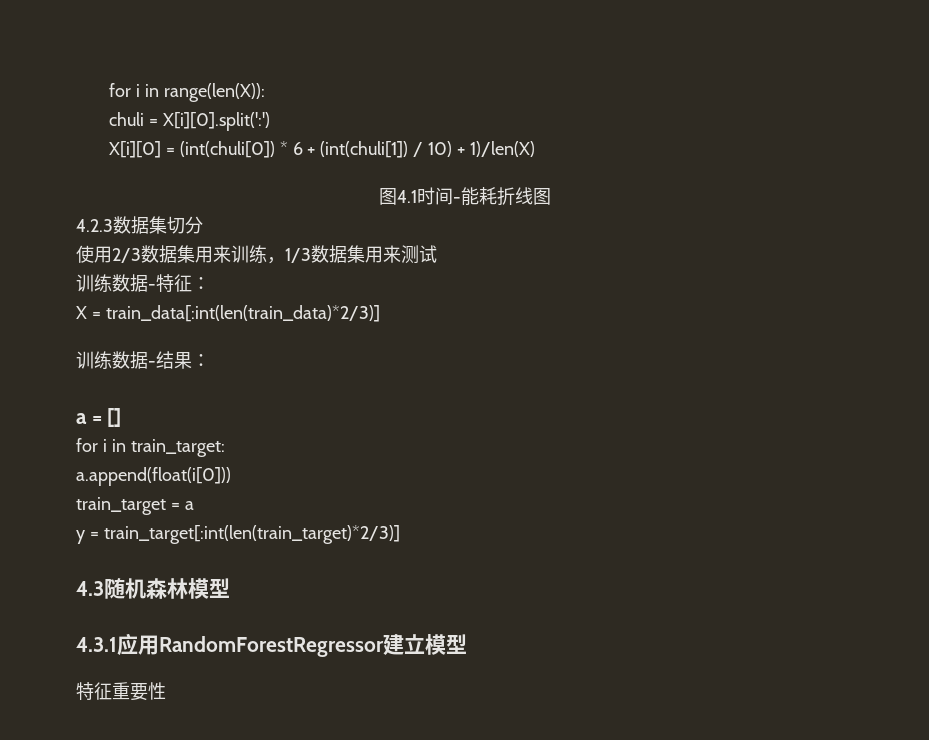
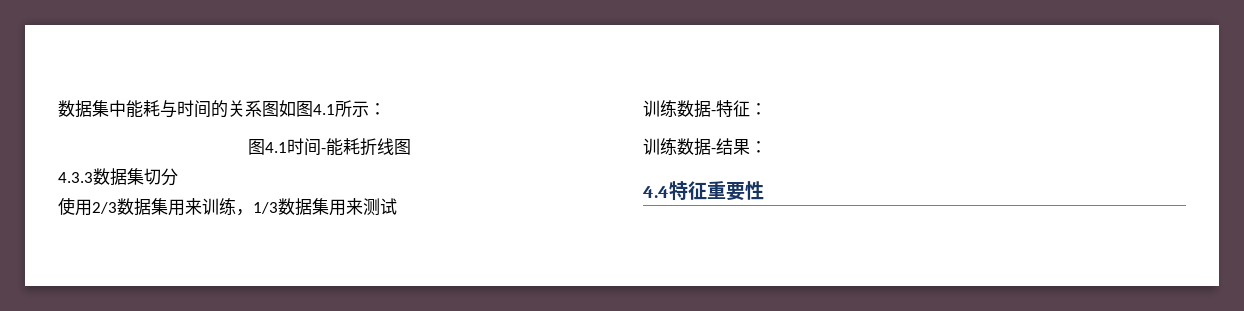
- for i in range(len(X)):
- chuli = X[i][0].split(':')
- X[i][0] = (int(chuli[0]) * 6 + (int(chuli[1]) / 10) + 1)/len(X)
+ 数据集中能耗与时间的关系图如图4.1所示：
- 4.2.3数据集切分
+ 4.3.3数据集切分
- X = train_data[:int(len(train_data)*2/3)]
- a = []
- for i in train_target:
- a.append(float(i[0]))
- train_target = a
- y = train_target[:int(len(train_target)*2/3)]
- 4.3随机森林模型
- 4.3.1应用RandomForestRegressor建立模型
- 特征重要性
+ 4.4特征重要性

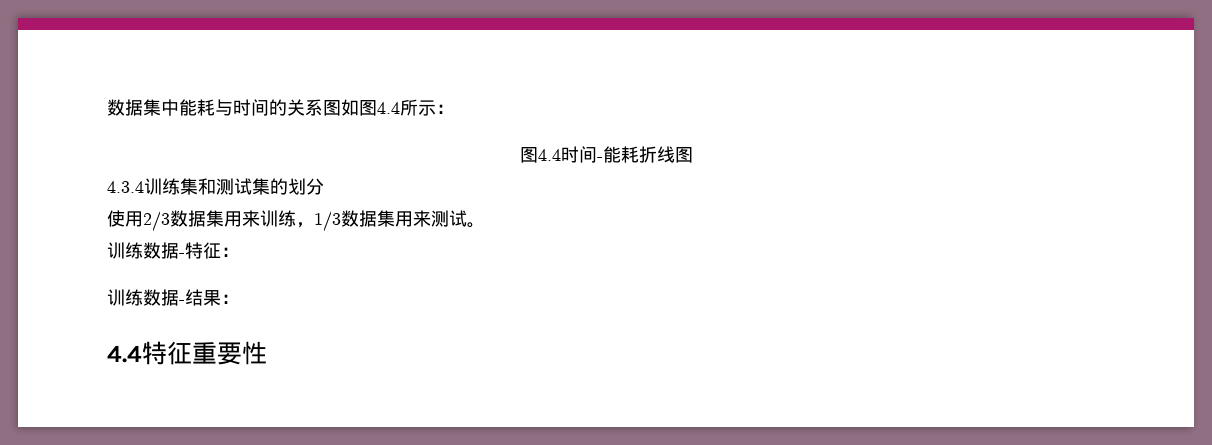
- 数据集中能耗与时间的关系图如图4.1所示：
+ 数据集中能耗与时间的关系图如图4.4所示：
- 图4.1时间-能耗折线图
+ 图4.4时间-能耗折线图
- 4.3.3数据集切分
+ 4.3.4训练集和测试集的划分
- 使用2/3数据集用来训练，1/3数据集用来测试
+ 使用2/3数据集用来训练，1/3数据集用来测试。

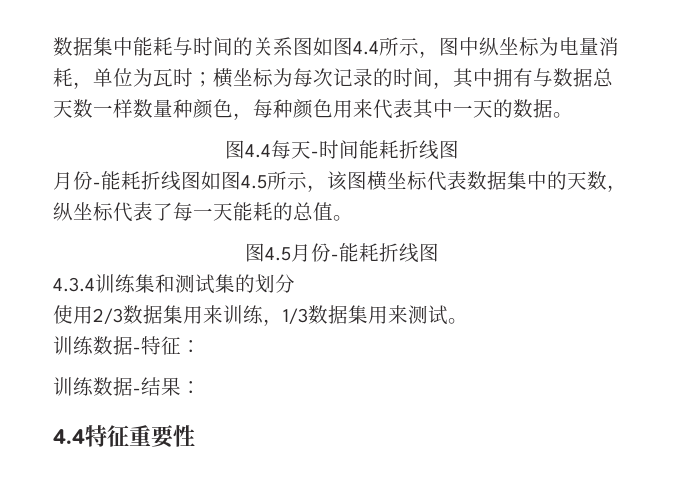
- 数据集中能耗与时间的关系图如图4.4所示：
- 图4.4时间-能耗折线图
+ 数据集中能耗与时间的关系图如图4.4所示，图中纵坐标为电量消耗，单位为瓦时；横坐标为每次记录的时间，其中拥有与数据总天数一样数量种颜色，每种颜色用来代表其中一天的数据。
+ 图4.4每天-时间能耗折线图
+ 月份-能耗折线图如图4.5所示，该图横坐标代表数据集中的天数，纵坐标代表了每一天能耗的总值。
+ 图4.5月份-能耗折线图

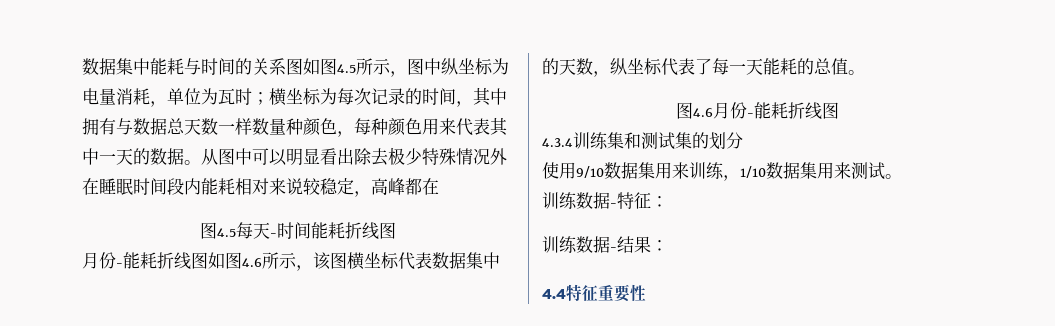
- 数据集中能耗与时间的关系图如图4.4所示，图中纵坐标为电量消耗，单位为瓦时；横坐标为每次记录的时间，其中拥有与数据总天数一样数量种颜色，每种颜色用来代表其中一天的数据。
- 图4.4每天-时间能耗折线图
+ 数据集中能耗与时间的关系图如图4.5所示，图中纵坐标为电量消耗，单位为瓦时；横坐标为每次记录的时间，其中拥有与数据总天数一样数量种颜色，每种颜色用来代表其中一天的数据。从图中可以明显看出除去极少特殊情况外在睡眠时间段内能耗相对来说较稳定，高峰都在
+ 图4.5每天-时间能耗折线图
- 月份-能耗折线图如图4.5所示，该图横坐标代表数据集中的天数，纵坐标代表了每一天能耗的总值。
+ 月份-能耗折线图如图4.6所示，该图横坐标代表数据集中的天数，纵坐标代表了每一天能耗的总值。
- 图4.5月份-能耗折线图
+ 图4.6月份-能耗折线图
- 使用2/3数据集用来训练，1/3数据集用来测试。
+ 使用9/10数据集用来训练，1/10数据集用来测试。

